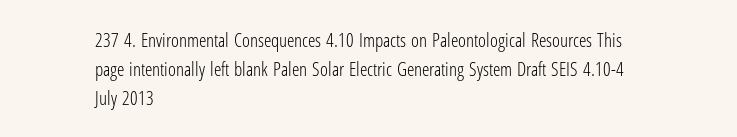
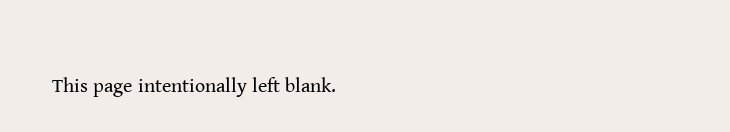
- 237 4. Environmental Consequences 4.10 Impacts on Paleontological Resources This page intentionally left blank Palen Solar Electric Generating System Draft SEIS 4.10-4 July 2013
+ This page intentionally left blank.

